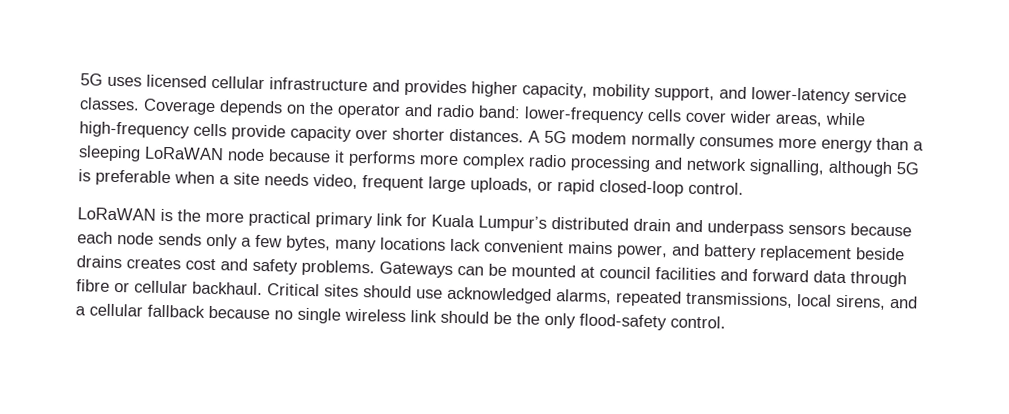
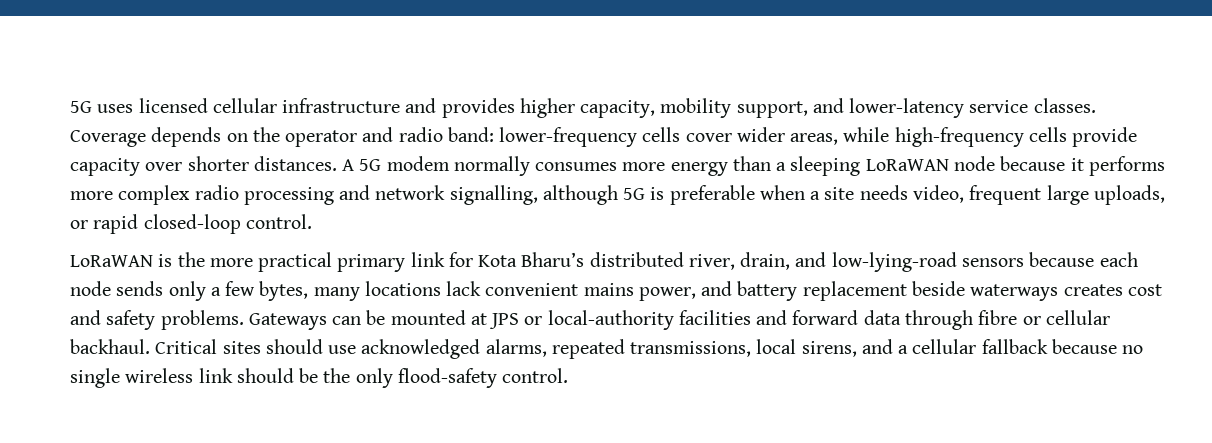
- LoRaWAN is the more practical primary link for Kuala Lumpur’s distributed drain and underpass sensors because each node sends only a few bytes, many locations lack convenient mains power, and battery replacement beside drains creates cost and safety problems.
+ LoRaWAN is the more practical primary link for Kota Bharu’s distributed river, drain, and low-lying-road sensors because each node sends only a few bytes, many locations lack convenient mains power, and battery replacement beside waterways creates cost and safety problems.
- Gateways can be mounted at council facilities and forward data through fibre or cellular backhaul.
+ Gateways can be mounted at JPS or local-authority facilities and forward data through fibre or cellular backhaul.

